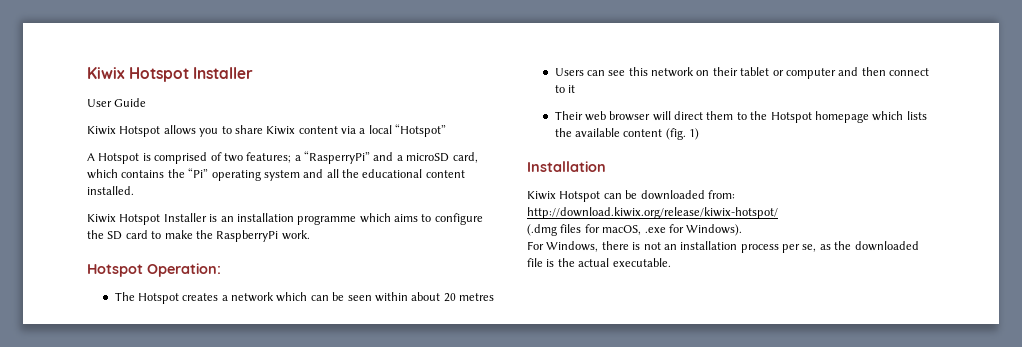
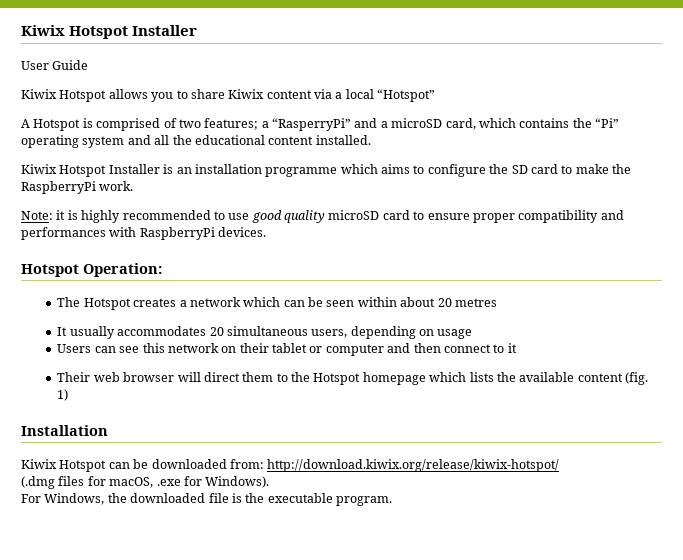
+ Note: it is highly recommended to use good quality microSD card to ensure proper compatibility and performances with RaspberryPi devices.
+ It usually accommodates 20 simultaneous users, depending on usage
- For Windows, there is not an installation process per se, as the downloaded file is the actual executable.
+ For Windows, the downloaded file is the executable program.

